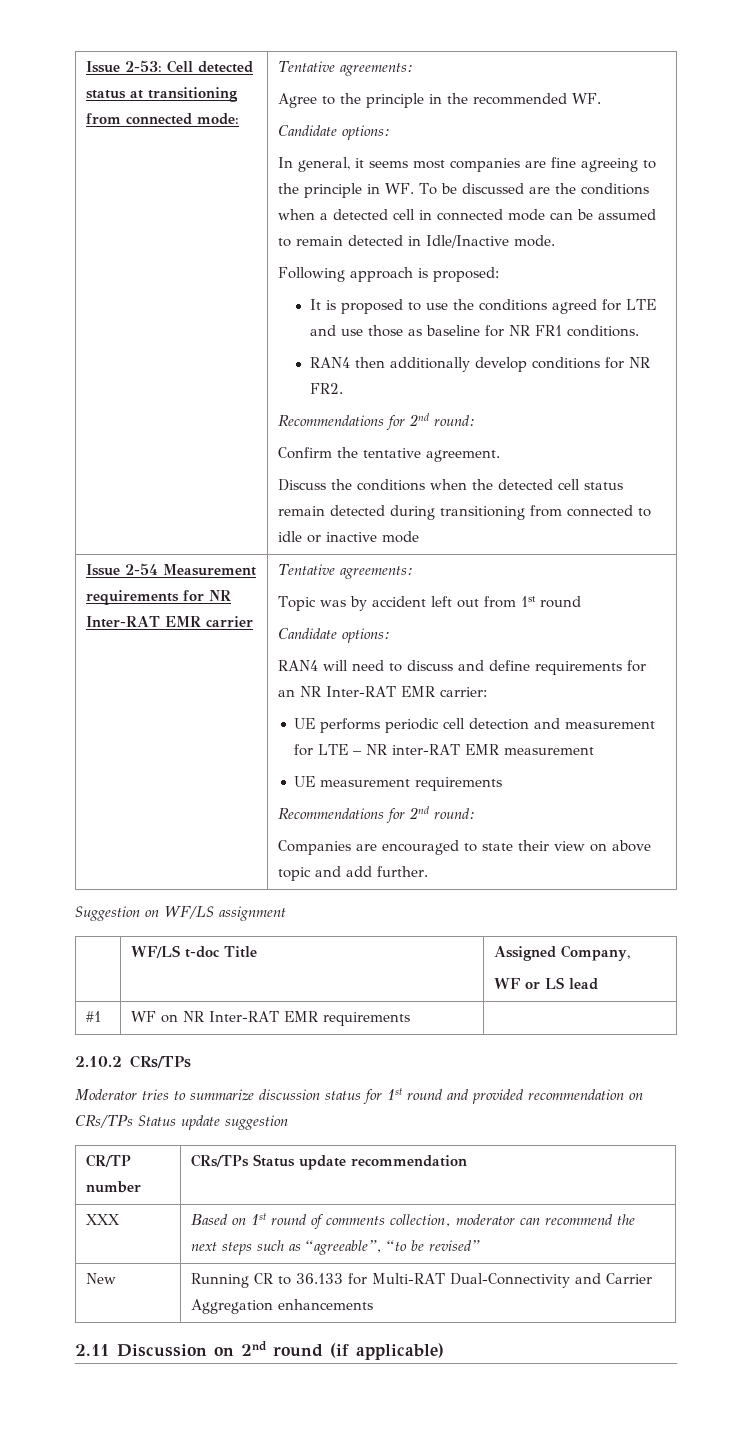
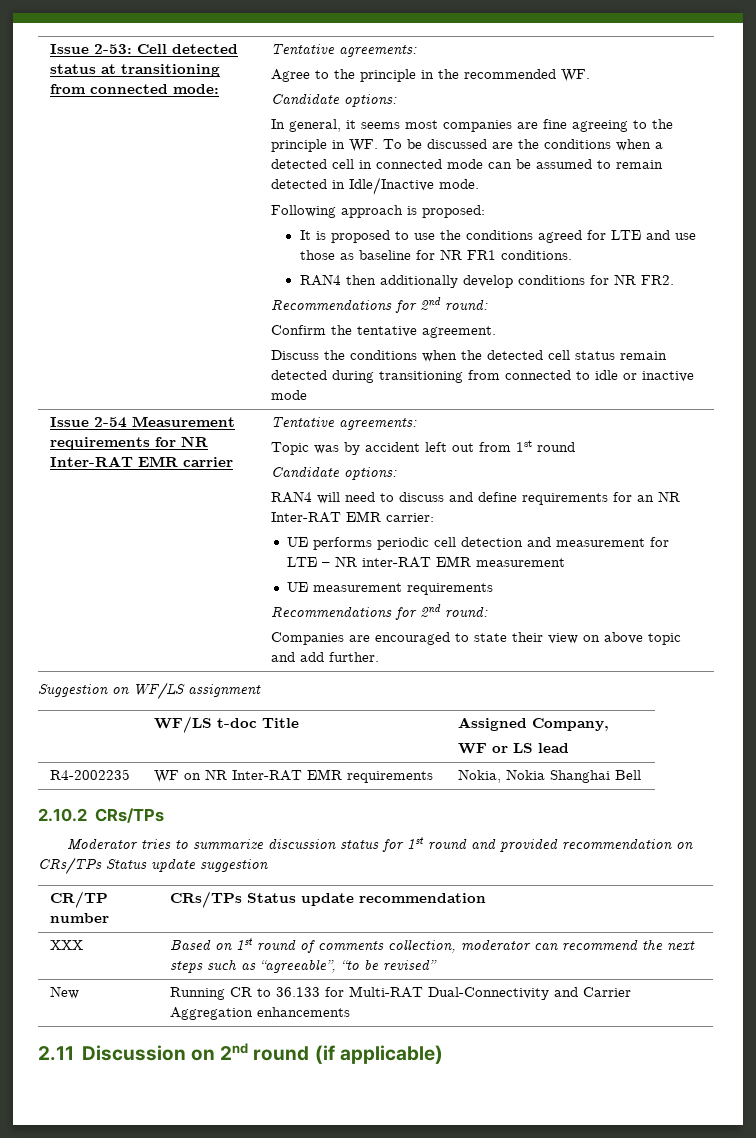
- #1 | WF on NR Inter-RAT EMR requirements |
+ R4-2002235 | WF on NR Inter-RAT EMR requirements | Nokia, Nokia Shanghai Bell

